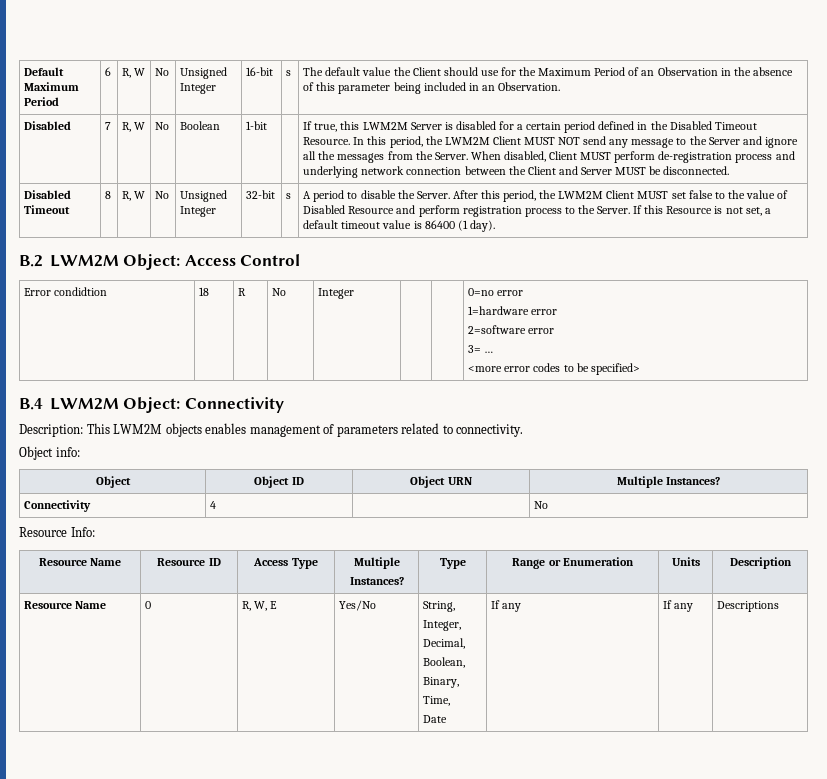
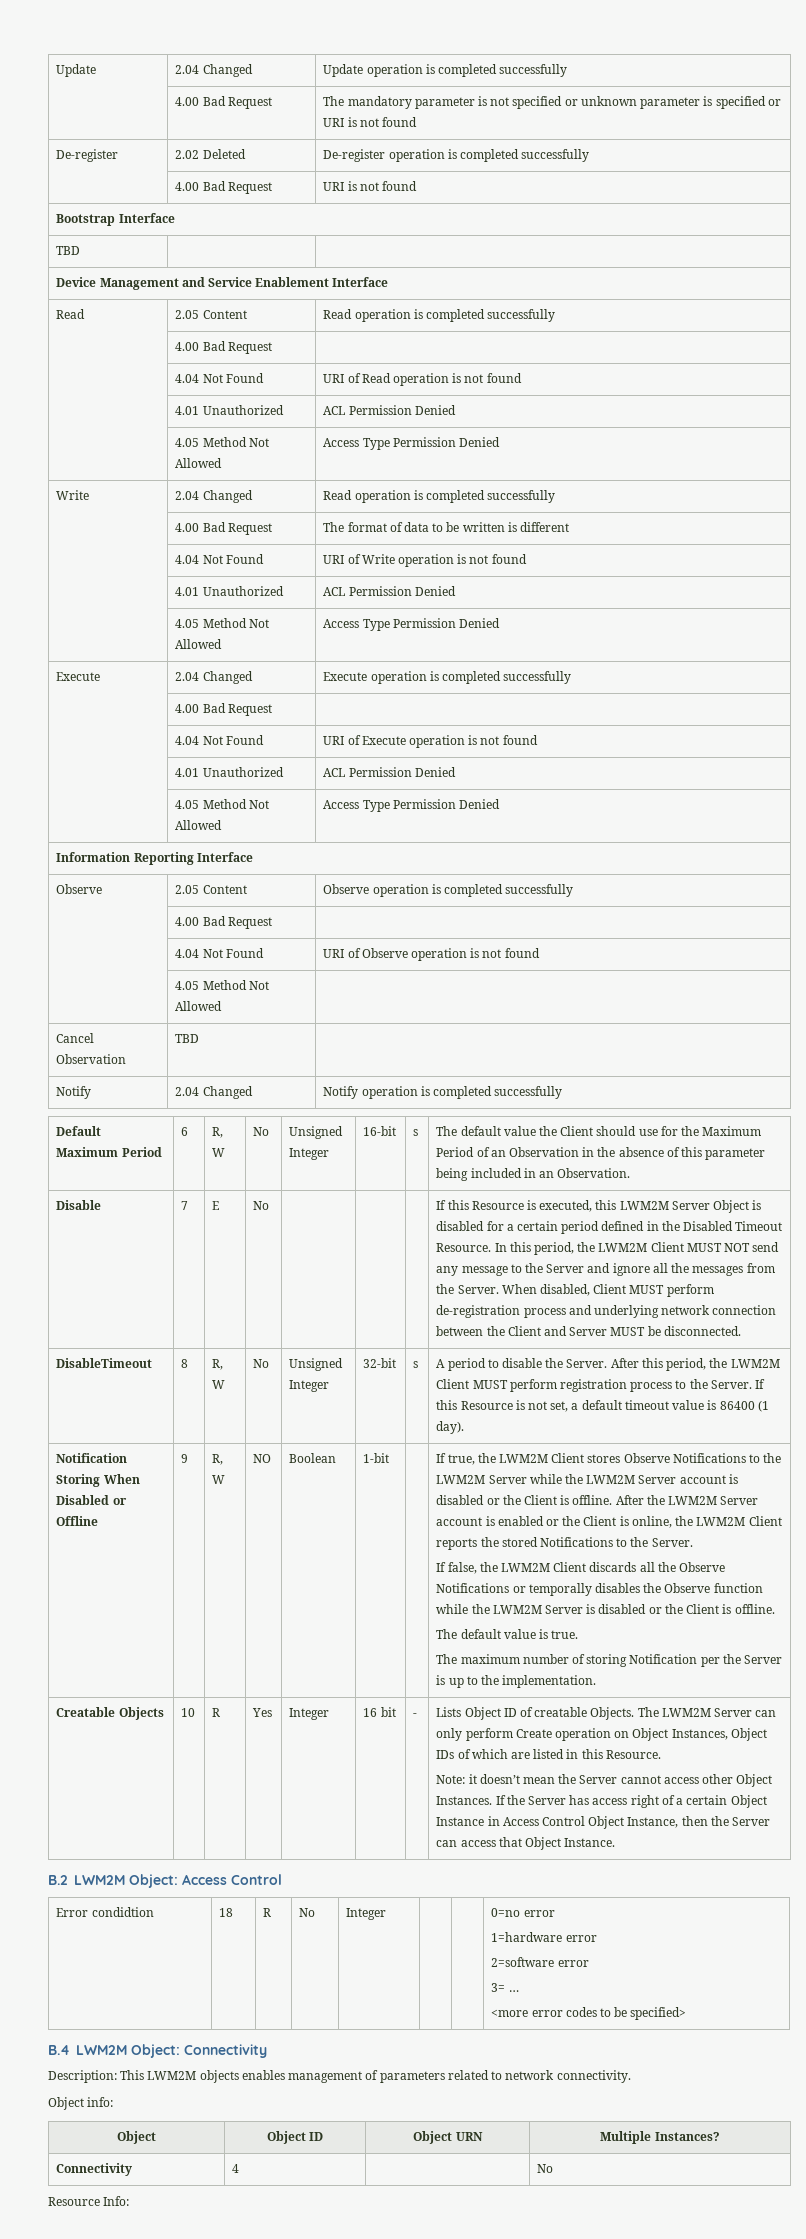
+ Update | 2.04 Changed | Update operation is completed successfully
+ | 4.00 Bad Request | The mandatory parameter is not specified or unknown parameter is specified or URI is not found
+ De-register | 2.02 Deleted | De-register operation is completed successfully
+ | 4.00 Bad Request | URI is not found
+ Bootstrap Interface
+ TBD | |
+ Device Management and Service Enablement Interface
+ Read | 2.05 Content | Read operation is completed successfully
+ | 4.00 Bad Request |
+ | 4.04 Not Found | URI of Read operation is not found
+ | 4.01 Unauthorized | ACL Permission Denied
+ | 4.05 Method Not Allowed | Access Type Permission Denied
+ Write | 2.04 Changed | Read operation is completed successfully
+ | 4.00 Bad Request | The format of data to be written is different
+ | 4.04 Not Found | URI of Write operation is not found
+ | 4.01 Unauthorized | ACL Permission Denied
+ | 4.05 Method Not Allowed | Access Type Permission Denied
+ Execute | 2.04 Changed | Execute operation is completed successfully
+ | 4.00 Bad Request |
+ | 4.04 Not Found | URI of Execute operation is not found
+ | 4.01 Unauthorized | ACL Permission Denied
+ | 4.05 Method Not Allowed | Access Type Permission Denied
+ Information Reporting Interface
+ Observe | 2.05 Content | Observe operation is completed successfully
+ | 4.00 Bad Request |
+ | 4.04 Not Found | URI of Observe operation is not found
+ | 4.05 Method Not Allowed |
+ Cancel Observation | TBD |
+ Notify | 2.04 Changed | Notify operation is completed successfully
  Default Maximum Period | 6 | R, W | No | Unsigned Integer | 16-bit | s | The default value the Client should use for the Maximum Period of an Observation in the absence of this parameter being included in an Observation.
- Disabled
+ Disable
- R, W | No | Boolean | 1-bit | | If true, this LWM2M Server is disabled for a certain period defined in the Disabled Timeout Resource.
+ E | No | | | | If this Resource is executed, this LWM2M Server Object is disabled for a certain period defined in the Disabled Timeout Resource.
  When disabled, Client MUST perform de-registration process and underlying network connection between the Client and Server MUST be disconnected.
- Disabled Timeout
+ DisableTimeout
- After this period, the LWM2M Client MUST set false to the value of Disabled Resource and perform registration process to the Server.
+ After this period, the LWM2M Client MUST perform registration process to the Server.
+ Notification Storing When Disabled or Offline | 9 | R, W | NO | Boolean | 1-bit | | If true, the LWM2M Client stores Observe Notifications to the LWM2M Server while the LWM2M Server account is disabled or the Client is offline. After the LWM2M Server account is enabled or the Client is online, the LWM2M Client reports the stored Notifications to the Server.
+ If false, the LWM2M Client discards all the Observe Notifications or temporally disables the Observe function while the LWM2M Server is disabled or the Client is offline.
+ The default value is true.
+ The maximum number of storing Notification per the Server is up to the implementation.
+ Creatable Objects | 10 | R | Yes | Integer | 16 bit | - | Lists Object ID of creatable Objects. The LWM2M Server can only perform Create operation on Object Instances, Object IDs of which are listed in this Resource.
+ Note: it doesn’t mean the Server cannot access other Object Instances. If the Server has access right of a certain Object Instance in Access Control Object Instance, then the Server can access that Object Instance.
- Description: This LWM2M objects enables management of parameters related to connectivity.
+ Description: This LWM2M objects enables management of parameters related to network connectivity.
- Resource Name | Resource ID | Access Type | Multiple
- Instances? | Type | Range or Enumeration | Units | Description
- Resource Name | 0 | R, W, E | Yes/No | String,
- Integer,
- Decimal,
- Boolean,
- Binary,
- Time,
- Date | If any | If any | Descriptions

